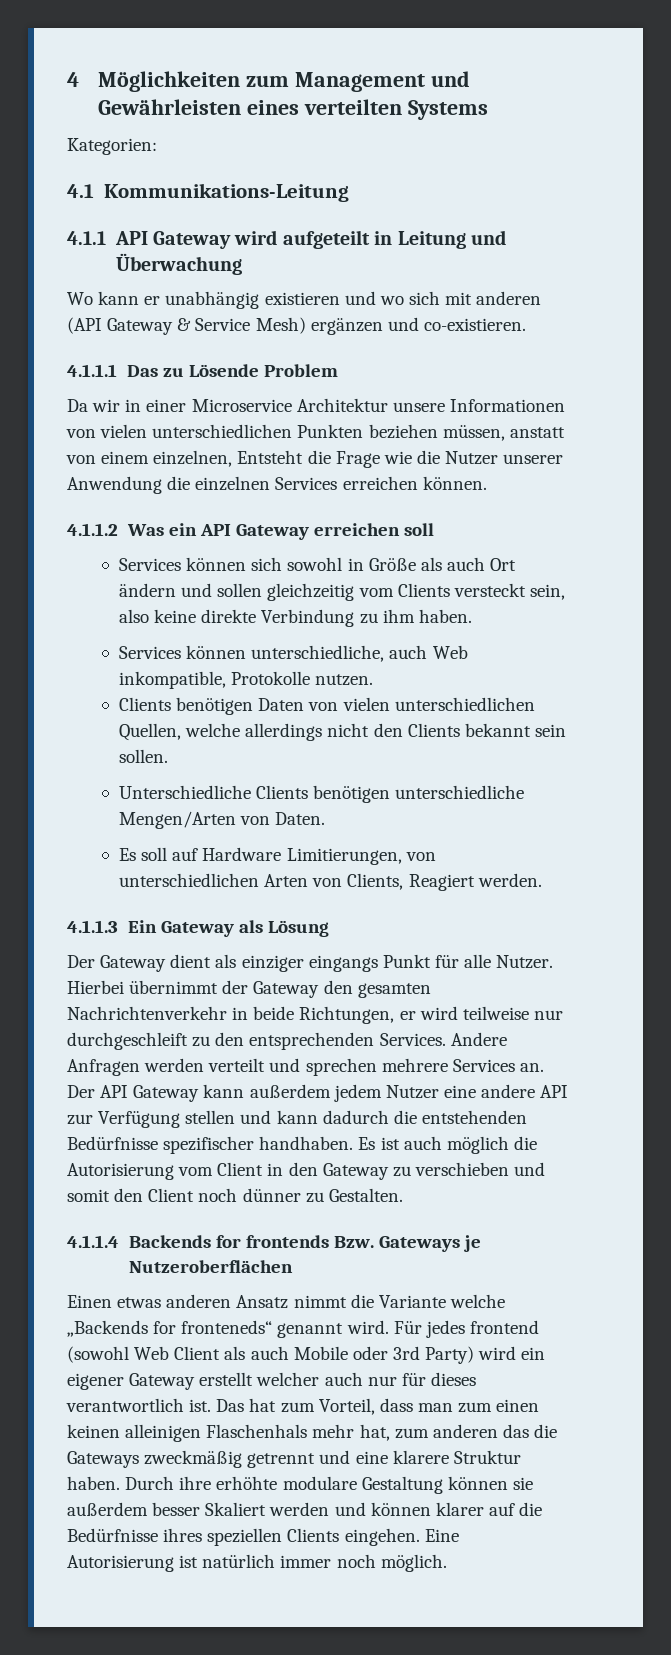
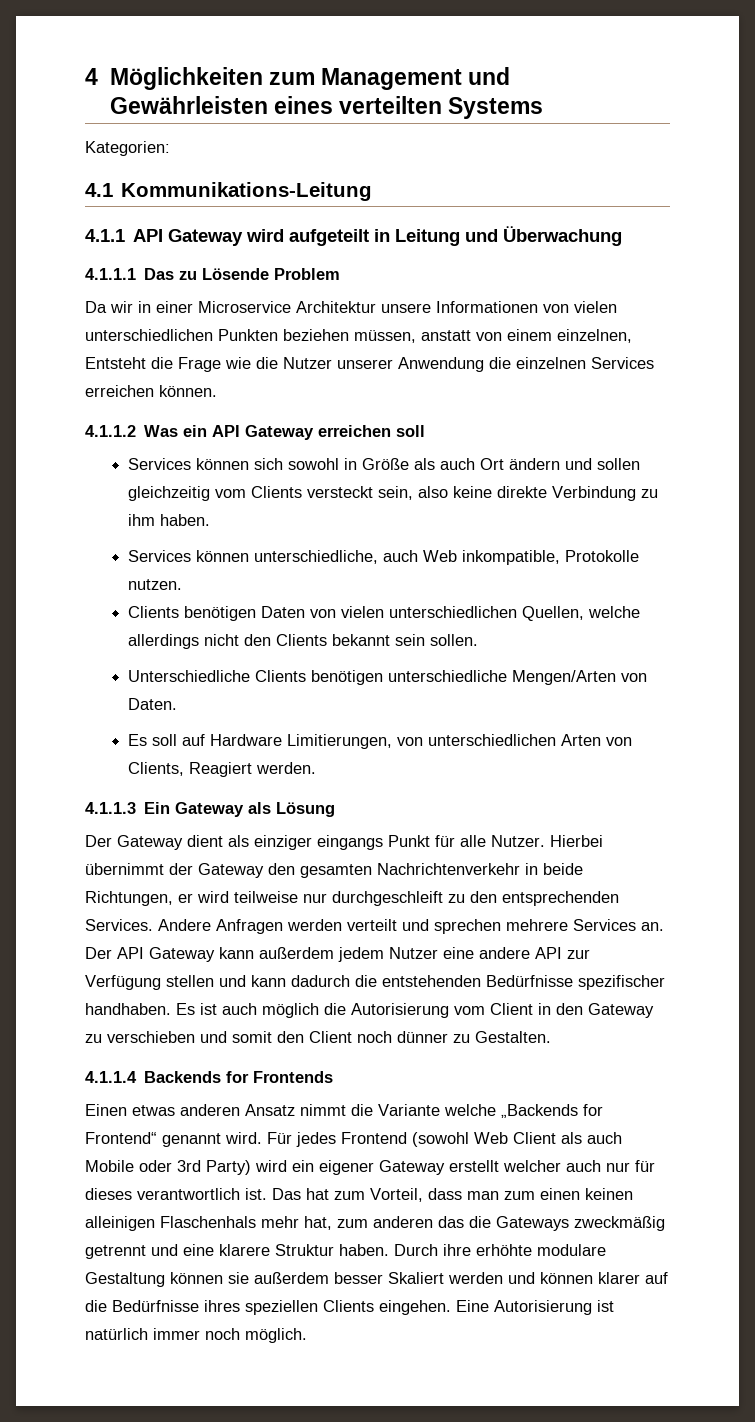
- Wo kann er unabhängig existieren und wo sich mit anderen (API Gateway & Service Mesh) ergänzen und co-existieren.
- 4.1.1.4 Backends for frontends Bzw. Gateways je Nutzeroberflächen
+ 4.1.1.4 Backends for Frontends
- Einen etwas anderen Ansatz nimmt die Variante welche „Backends for fronteneds“ genannt wird.
+ Einen etwas anderen Ansatz nimmt die Variante welche „Backends for Frontend“ genannt wird.
- Für jedes frontend (sowohl Web Client als auch Mobile oder 3rd Party) wird ein eigener Gateway erstellt welcher auch nur für dieses verantwortlich ist.
+ Für jedes Frontend (sowohl Web Client als auch Mobile oder 3rd Party) wird ein eigener Gateway erstellt welcher auch nur für dieses verantwortlich ist.

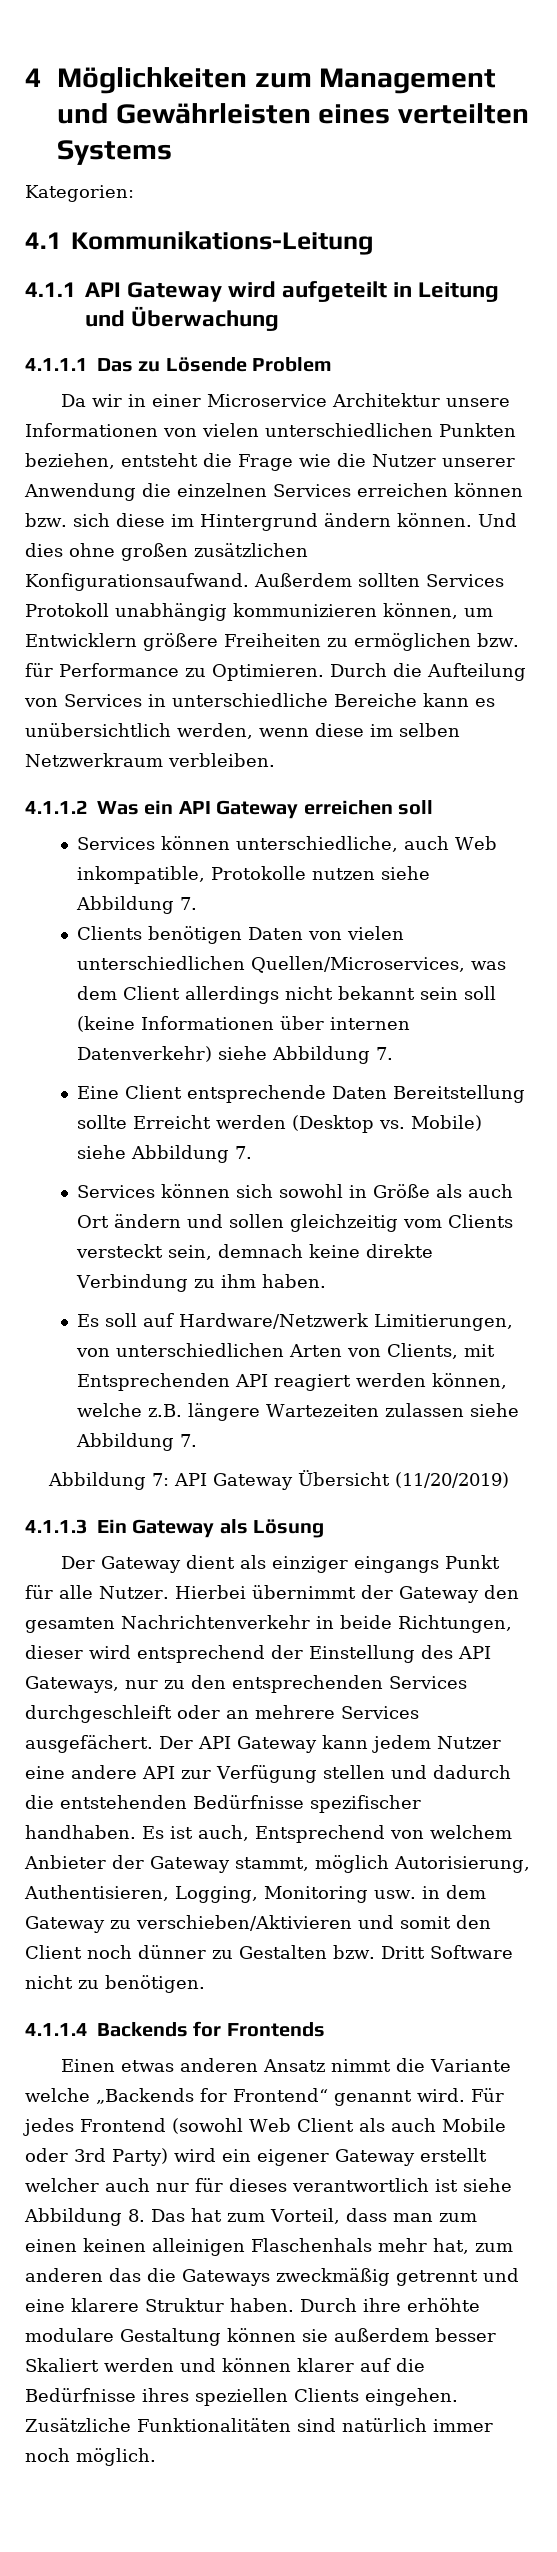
- Da wir in einer Microservice Architektur unsere Informationen von vielen unterschiedlichen Punkten beziehen müssen, anstatt von einem einzelnen, Entsteht die Frage wie die Nutzer unserer Anwendung die einzelnen Services erreichen können.
+ Da wir in einer Microservice Architektur unsere Informationen von vielen unterschiedlichen Punkten beziehen, entsteht die Frage wie die Nutzer unserer Anwendung die einzelnen Services erreichen können bzw. sich diese im Hintergrund ändern können. Und dies ohne großen zusätzlichen Konfigurationsaufwand. Außerdem sollten Services Protokoll unabhängig kommunizieren können, um Entwicklern größere Freiheiten zu ermöglichen bzw. für Performance zu Optimieren. Durch die Aufteilung von Services in unterschiedliche Bereiche kann es unübersichtlich werden, wenn diese im selben Netzwerkraum verbleiben.
+ Services können unterschiedliche, auch Web inkompatible, Protokolle nutzen siehe Abbildung 7.
+ Clients benötigen Daten von vielen unterschiedlichen Quellen/Microservices, was dem Client allerdings nicht bekannt sein soll (keine Informationen über internen Datenverkehr) siehe Abbildung 7.
+ Eine Client entsprechende Daten Bereitstellung sollte Erreicht werden (Desktop vs. Mobile) siehe Abbildung 7.
- Services können sich sowohl in Größe als auch Ort ändern und sollen gleichzeitig vom Clients versteckt sein, also keine direkte Verbindung zu ihm haben.
+ Services können sich sowohl in Größe als auch Ort ändern und sollen gleichzeitig vom Clients versteckt sein, demnach keine direkte Verbindung zu ihm haben.
- Services können unterschiedliche, auch Web inkompatible, Protokolle nutzen.
- Clients benötigen Daten von vielen unterschiedlichen Quellen, welche allerdings nicht den Clients bekannt sein sollen.
- Unterschiedliche Clients benötigen unterschiedliche Mengen/Arten von Daten.
- Es soll auf Hardware Limitierungen, von unterschiedlichen Arten von Clients, Reagiert werden.
+ Es soll auf Hardware/Netzwerk Limitierungen, von unterschiedlichen Arten von Clients, mit Entsprechenden API reagiert werden können, welche z.B. längere Wartezeiten zulassen siehe Abbildung 7.
+ Abbildung 7: API Gateway Übersicht (11/20/2019)
- Hierbei übernimmt der Gateway den gesamten Nachrichtenverkehr in beide Richtungen, er wird teilweise nur durchgeschleift zu den entsprechenden Services. Andere Anfragen werden verteilt und sprechen mehrere Services an.
+ Hierbei übernimmt der Gateway den gesamten Nachrichtenverkehr in beide Richtungen, dieser wird entsprechend der Einstellung des API Gateways, nur zu den entsprechenden Services durchgeschleift oder an mehrere Services ausgefächert.
- Der API Gateway kann außerdem jedem Nutzer eine andere API zur Verfügung stellen und kann dadurch die entstehenden Bedürfnisse spezifischer handhaben.
+ Der API Gateway kann jedem Nutzer eine andere API zur Verfügung stellen und dadurch die entstehenden Bedürfnisse spezifischer handhaben.
- Es ist auch möglich die Autorisierung vom Client in den Gateway zu verschieben und somit den Client noch dünner zu Gestalten.
+ Es ist auch, Entsprechend von welchem Anbieter der Gateway stammt, möglich Autorisierung, Authentisieren, Logging, Monitoring usw. in dem Gateway zu verschieben/Aktivieren und somit den Client noch dünner zu Gestalten bzw. Dritt Software nicht zu benötigen.
- Für jedes Frontend (sowohl Web Client als auch Mobile oder 3rd Party) wird ein eigener Gateway erstellt welcher auch nur für dieses verantwortlich ist. Das hat zum Vorteil, dass man zum einen keinen alleinigen Flaschenhals mehr hat, zum anderen das die Gateways zweckmäßig getrennt und eine klarere Struktur haben.
+ Für jedes Frontend (sowohl Web Client als auch Mobile oder 3rd Party) wird ein eigener Gateway erstellt welcher auch nur für dieses verantwortlich ist siehe Abbildung 8. Das hat zum Vorteil, dass man zum einen keinen alleinigen Flaschenhals mehr hat, zum anderen das die Gateways zweckmäßig getrennt und eine klarere Struktur haben.
- Eine Autorisierung ist natürlich immer noch möglich.
+ Zusätzliche Funktionalitäten sind natürlich immer noch möglich.

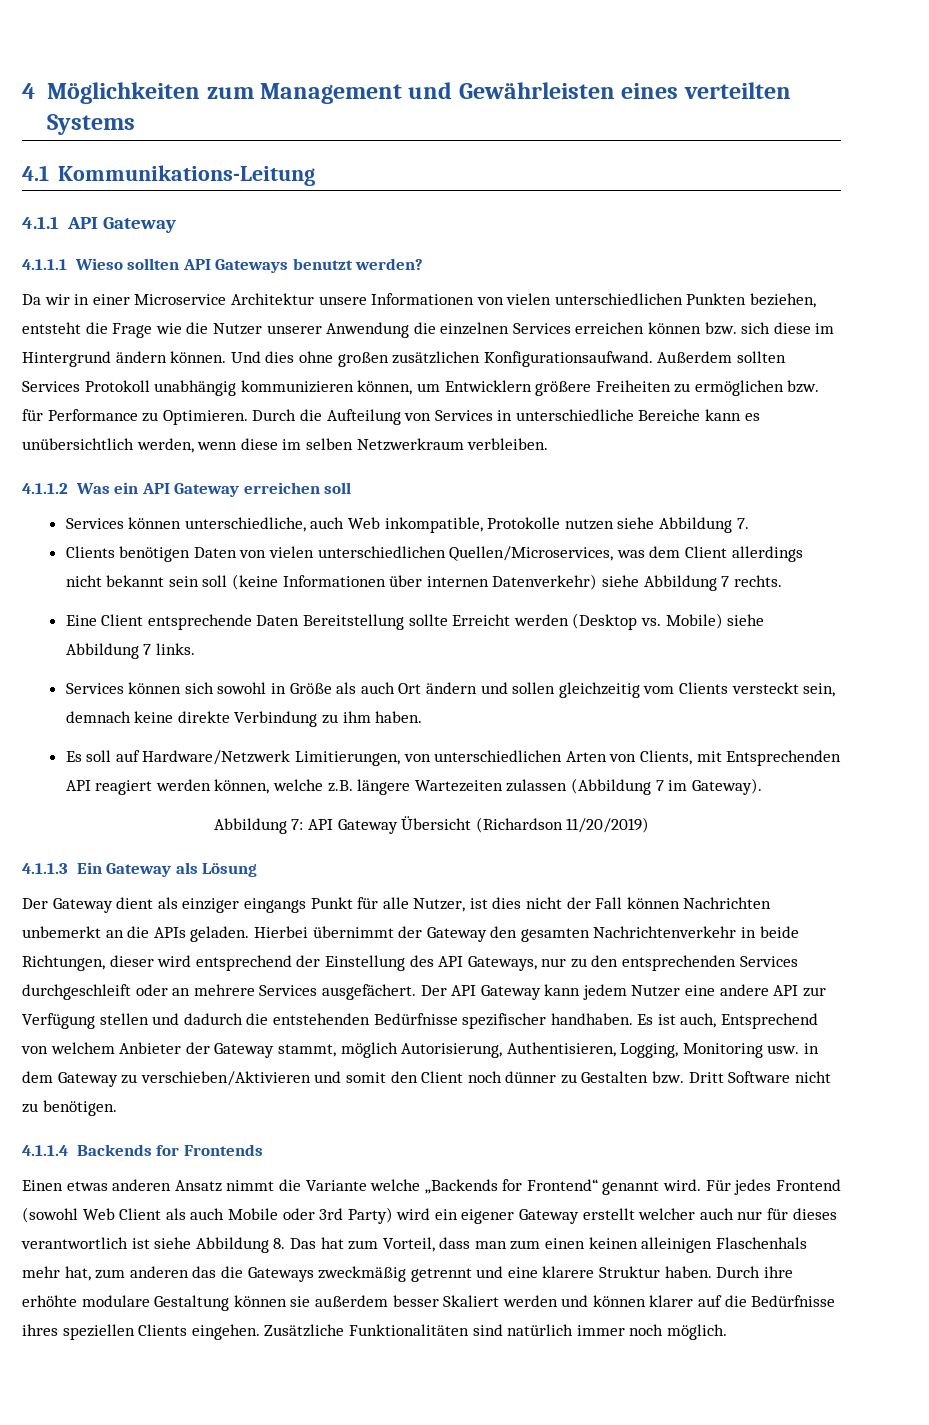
- Kategorien:
- 4.1.1 API Gateway wird aufgeteilt in Leitung und Überwachung
- 4.1.1.1 Das zu Lösende Problem
+ 4.1.1 API Gateway
+ 4.1.1.1 Wieso sollten API Gateways benutzt werden?
- Clients benötigen Daten von vielen unterschiedlichen Quellen/Microservices, was dem Client allerdings nicht bekannt sein soll (keine Informationen über internen Datenverkehr) siehe Abbildung 7.
+ Clients benötigen Daten von vielen unterschiedlichen Quellen/Microservices, was dem Client allerdings nicht bekannt sein soll (keine Informationen über internen Datenverkehr) siehe Abbildung 7 rechts.
- Eine Client entsprechende Daten Bereitstellung sollte Erreicht werden (Desktop vs. Mobile) siehe Abbildung 7.
+ Eine Client entsprechende Daten Bereitstellung sollte Erreicht werden (Desktop vs. Mobile) siehe Abbildung 7 links.
- Es soll auf Hardware/Netzwerk Limitierungen, von unterschiedlichen Arten von Clients, mit Entsprechenden API reagiert werden können, welche z.B. längere Wartezeiten zulassen siehe Abbildung 7.
+ Es soll auf Hardware/Netzwerk Limitierungen, von unterschiedlichen Arten von Clients, mit Entsprechenden API reagiert werden können, welche z.B. längere Wartezeiten zulassen (Abbildung 7 im Gateway).
- Abbildung 7: API Gateway Übersicht (11/20/2019)
+ Abbildung 7: API Gateway Übersicht (Richardson 11/20/2019)
- Der Gateway dient als einziger eingangs Punkt für alle Nutzer.
+ Der Gateway dient als einziger eingangs Punkt für alle Nutzer, ist dies nicht der Fall können Nachrichten unbemerkt an die APIs geladen.

